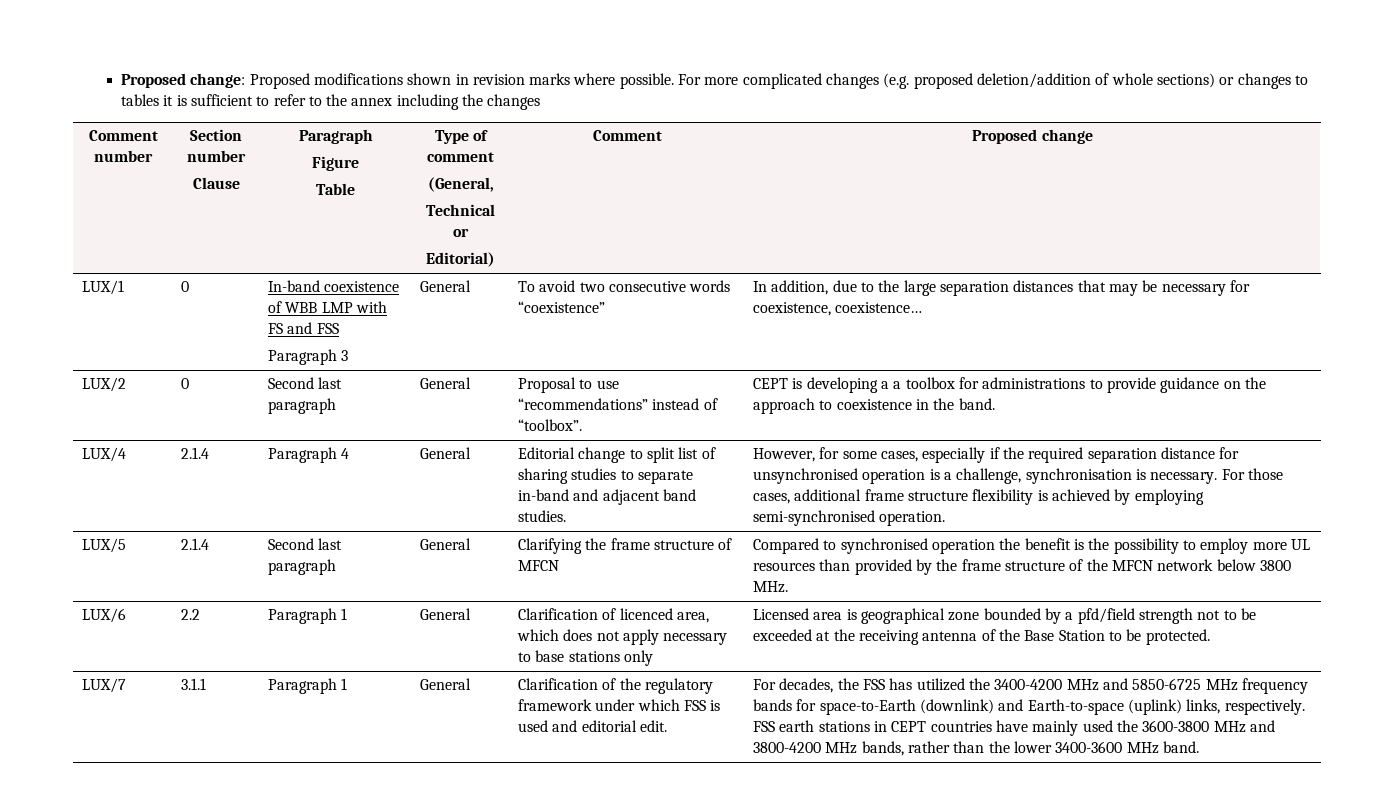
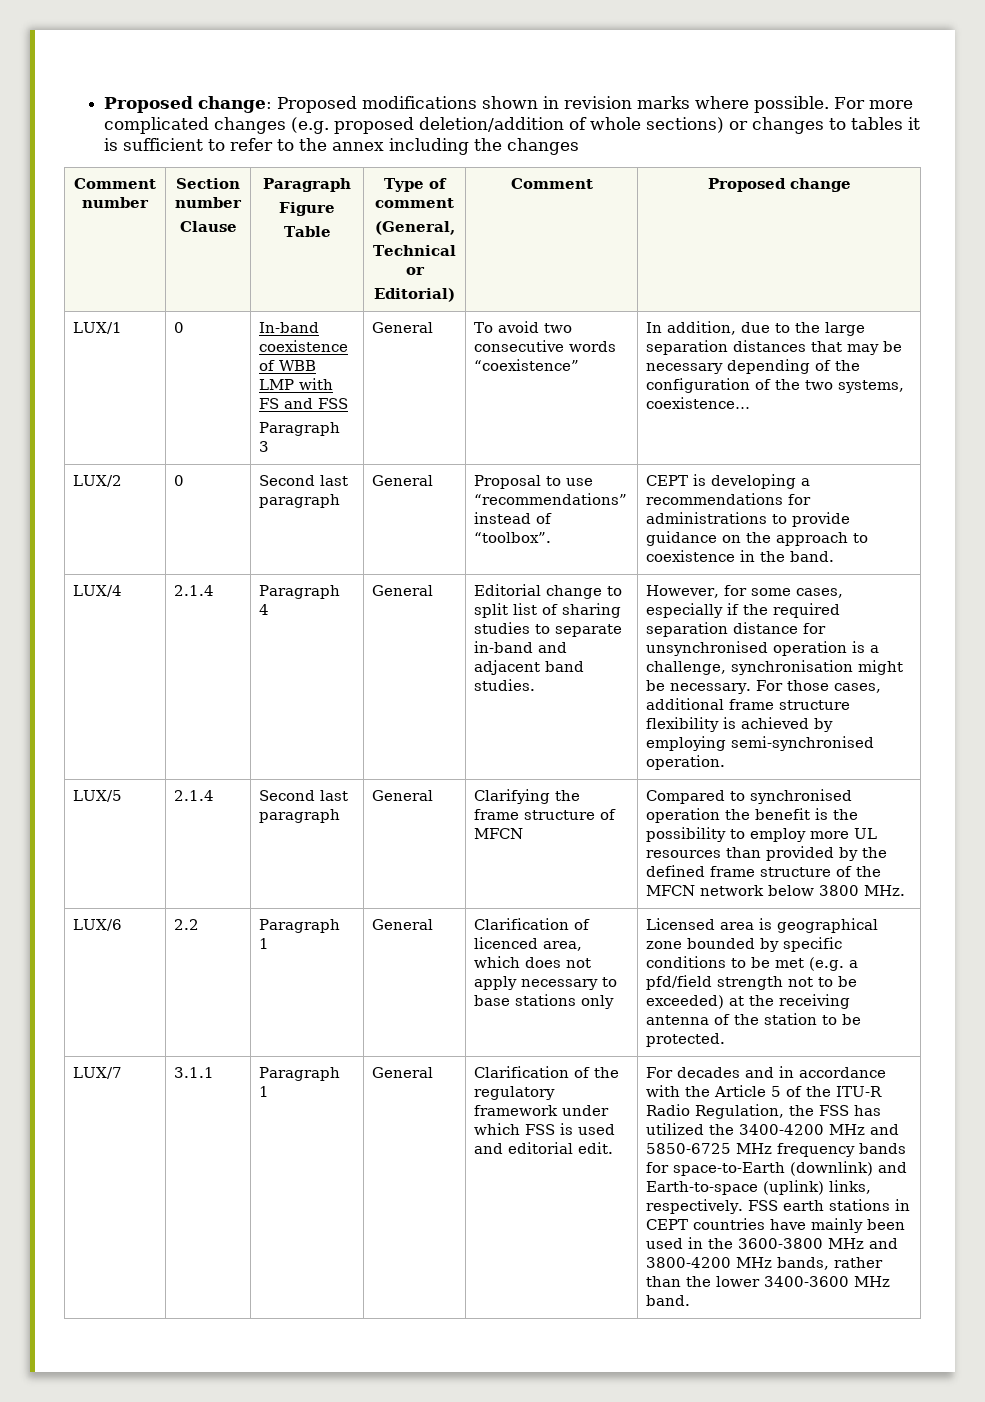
- In addition, due to the large separation distances that may be necessary for coexistence, coexistence…
+ In addition, due to the large separation distances that may be necessary depending of the configuration of the two systems, coexistence…
- LUX/2 | 0 | Second last paragraph | General | Proposal to use “recommendations” instead of “toolbox”. | CEPT is developing a a toolbox for administrations to provide guidance on the approach to coexistence in the band.
+ LUX/2 | 0 | Second last paragraph | General | Proposal to use “recommendations” instead of “toolbox”. | CEPT is developing a recommendations for administrations to provide guidance on the approach to coexistence in the band.
- However, for some cases, especially if the required separation distance for unsynchronised operation is a challenge, synchronisation is necessary.
+ However, for some cases, especially if the required separation distance for unsynchronised operation is a challenge, synchronisation might be necessary.
- LUX/5 | 2.1.4 | Second last paragraph | General | Clarifying the frame structure of MFCN | Compared to synchronised operation the benefit is the possibility to employ more UL resources than provided by the frame structure of the MFCN network below 3800 MHz.
+ LUX/5 | 2.1.4 | Second last paragraph | General | Clarifying the frame structure of MFCN | Compared to synchronised operation the benefit is the possibility to employ more UL resources than provided by the defined frame structure of the MFCN network below 3800 MHz.
- Licensed area is geographical zone bounded by a pfd/field strength not to be exceeded at the receiving antenna of the Base Station to be protected.
+ Licensed area is geographical zone bounded by specific conditions to be met (e.g. a pfd/field strength not to be exceeded) at the receiving antenna of the station to be protected.
- For decades, the FSS has utilized the 3400-4200 MHz and 5850-6725 MHz frequency bands for space-to-Earth (downlink) and Earth-to-space (uplink) links, respectively.
+ For decades and in accordance with the Article 5 of the ITU-R Radio Regulation, the FSS has utilized the 3400-4200 MHz and 5850-6725 MHz frequency bands for space-to-Earth (downlink) and Earth-to-space (uplink) links, respectively.
- FSS earth stations in CEPT countries have mainly used the 3600-3800 MHz and 3800-4200 MHz bands, rather than the lower 3400-3600 MHz band.
+ FSS earth stations in CEPT countries have mainly been used in the 3600-3800 MHz and 3800-4200 MHz bands, rather than the lower 3400-3600 MHz band.

